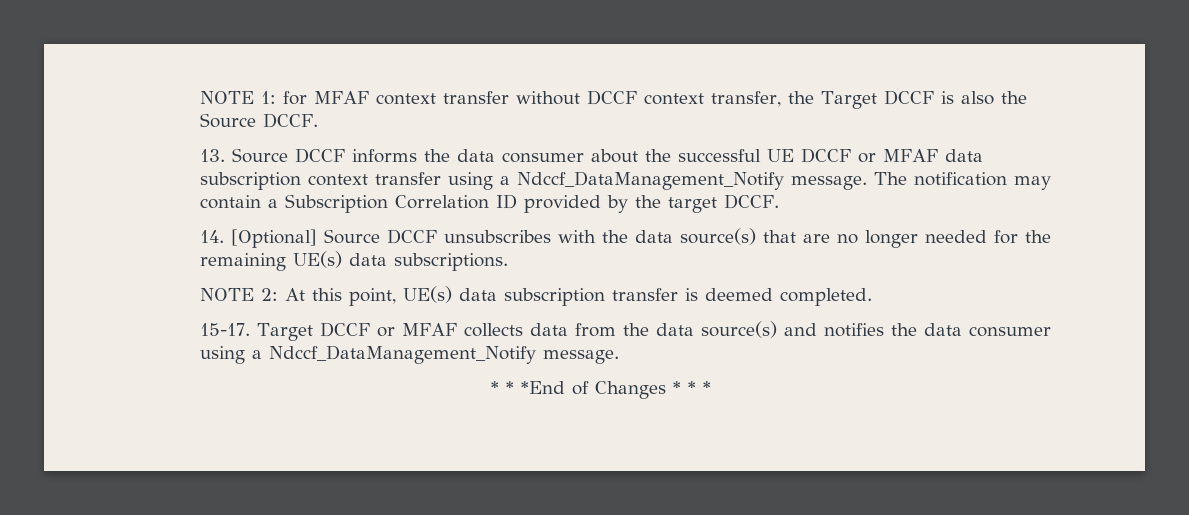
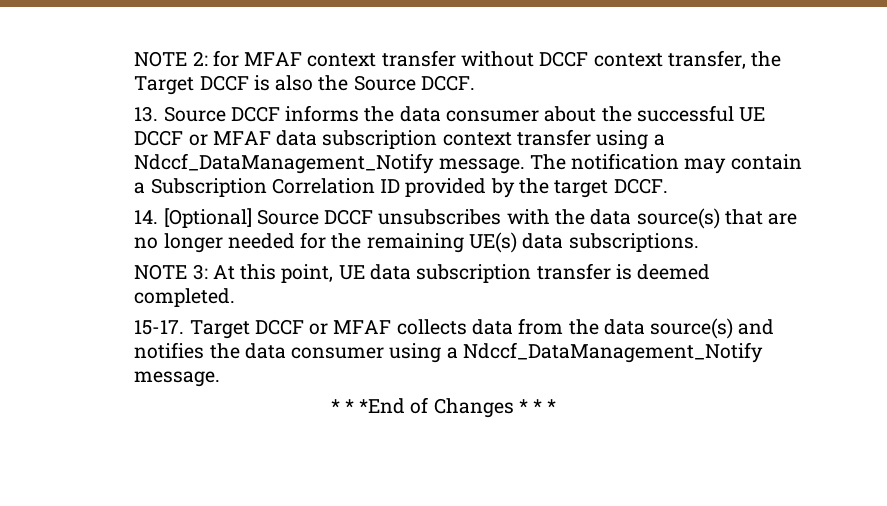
- NOTE 1: for MFAF context transfer without DCCF context transfer, the Target DCCF is also the Source DCCF.
+ NOTE 2: for MFAF context transfer without DCCF context transfer, the Target DCCF is also the Source DCCF.
- NOTE 2: At this point, UE(s) data subscription transfer is deemed completed.
+ NOTE 3: At this point, UE data subscription transfer is deemed completed.

